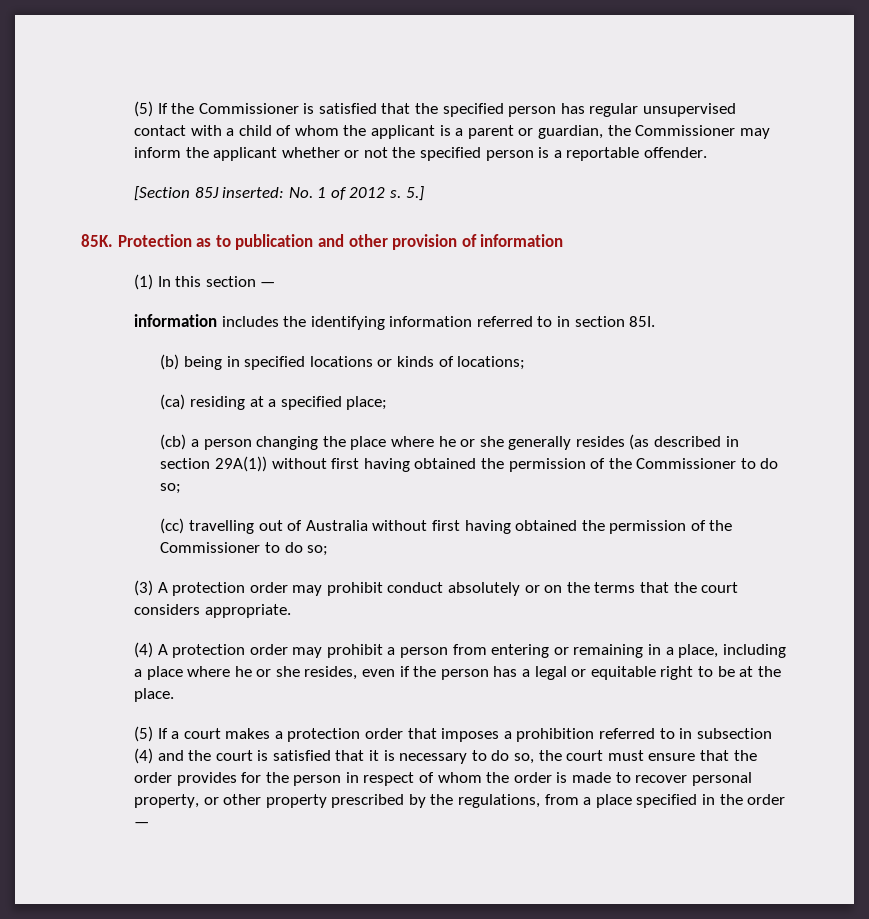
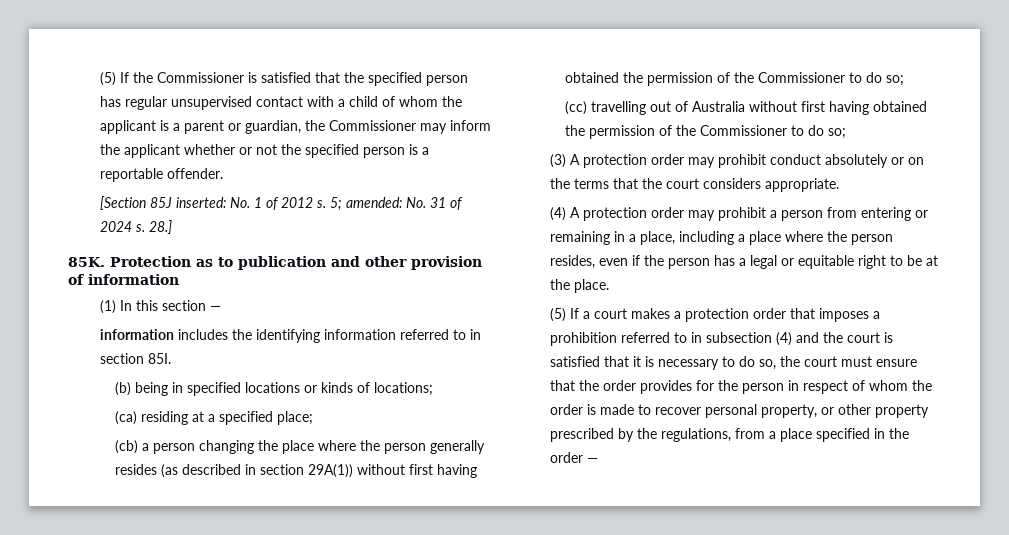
- 5.]
+ 5; amended: No. 31 of 2024 s. 28.]
- (cb) a person changing the place where he or she generally resides (as described in section 29A(1)) without first having obtained the permission of the Commissioner to do so;
+ (cb) a person changing the place where the person generally resides (as described in section 29A(1)) without first having obtained the permission of the Commissioner to do so;
- (4) A protection order may prohibit a person from entering or remaining in a place, including a place where he or she resides, even if the person has a legal or equitable right to be at the place.
+ (4) A protection order may prohibit a person from entering or remaining in a place, including a place where the person resides, even if the person has a legal or equitable right to be at the place.

